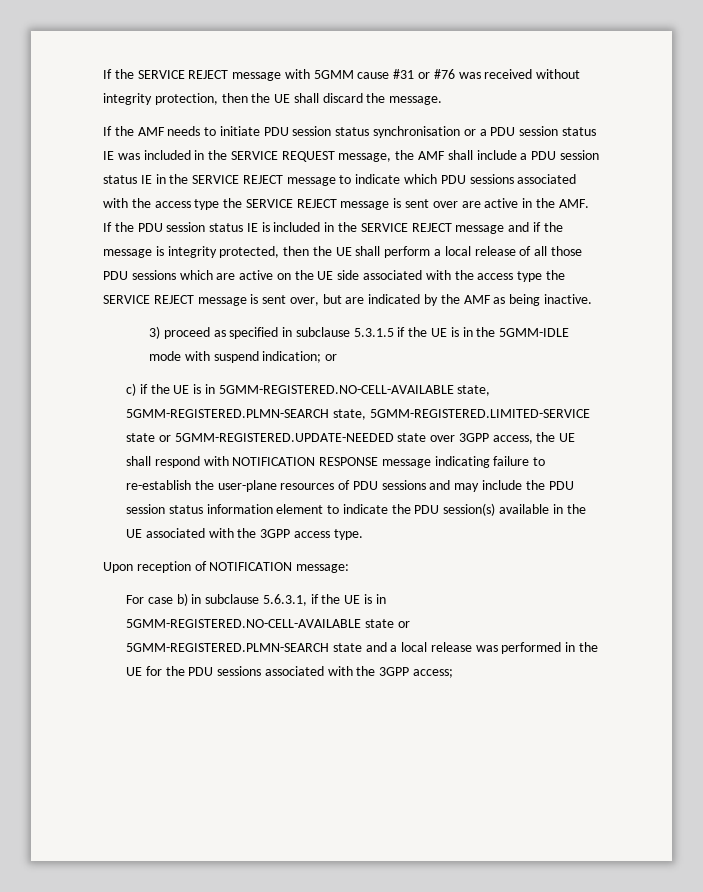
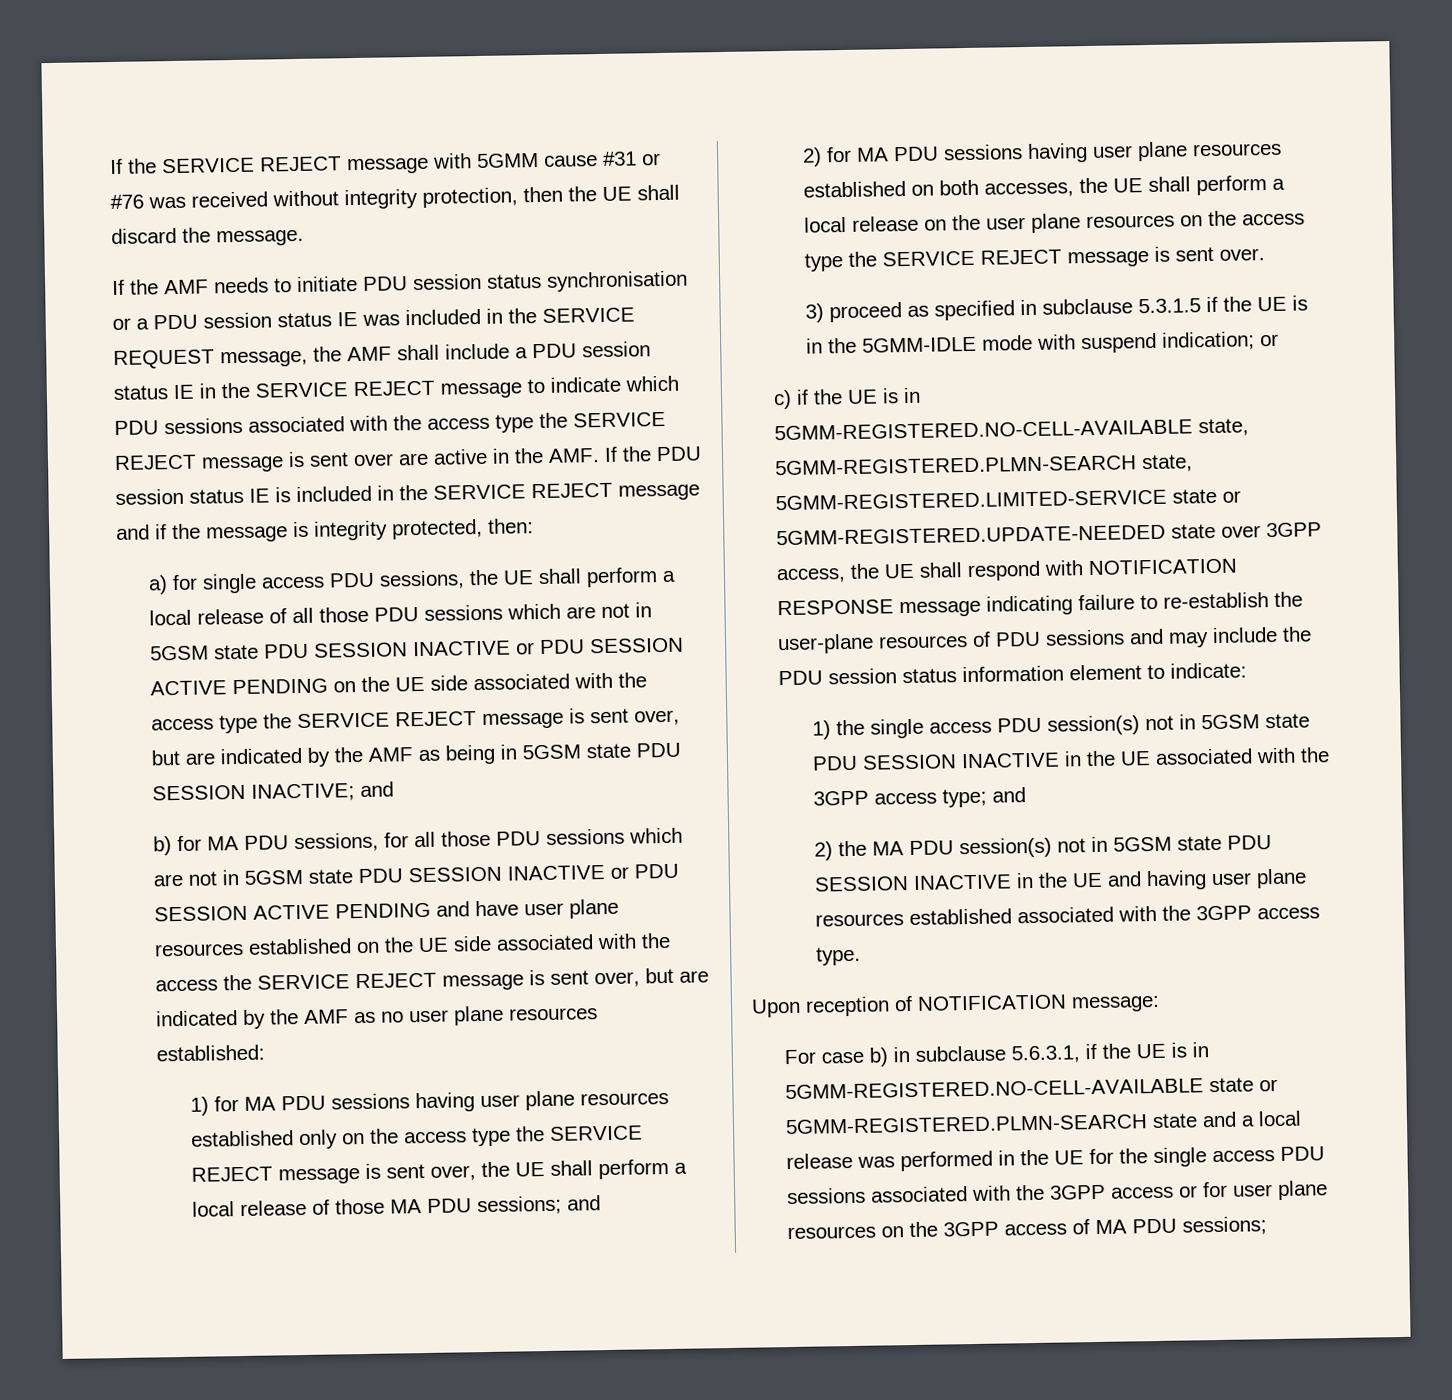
- If the AMF needs to initiate PDU session status synchronisation or a PDU session status IE was included in the SERVICE REQUEST message, the AMF shall include a PDU session status IE in the SERVICE REJECT message to indicate which PDU sessions associated with the access type the SERVICE REJECT message is sent over are active in the AMF. If the PDU session status IE is included in the SERVICE REJECT message and if the message is integrity protected, then the UE shall perform a local release of all those PDU sessions which are active on the UE side associated with the access type the SERVICE REJECT message is sent over, but are indicated by the AMF as being inactive.
+ If the AMF needs to initiate PDU session status synchronisation or a PDU session status IE was included in the SERVICE REQUEST message, the AMF shall include a PDU session status IE in the SERVICE REJECT message to indicate which PDU sessions associated with the access type the SERVICE REJECT message is sent over are active in the AMF. If the PDU session status IE is included in the SERVICE REJECT message and if the message is integrity protected, then:
+ a) for single access PDU sessions, the UE shall perform a local release of all those PDU sessions which are not in 5GSM state PDU SESSION INACTIVE or PDU SESSION ACTIVE PENDING on the UE side associated with the access type the SERVICE REJECT message is sent over, but are indicated by the AMF as being in 5GSM state PDU SESSION INACTIVE; and
+ b) for MA PDU sessions, for all those PDU sessions which are not in 5GSM state PDU SESSION INACTIVE or PDU SESSION ACTIVE PENDING and have user plane resources established on the UE side associated with the access the SERVICE REJECT message is sent over, but are indicated by the AMF as no user plane resources established:
+ 1) for MA PDU sessions having user plane resources established only on the access type the SERVICE REJECT message is sent over, the UE shall perform a local release of those MA PDU sessions; and
+ 2) for MA PDU sessions having user plane resources established on both accesses, the UE shall perform a local release on the user plane resources on the access type the SERVICE REJECT message is sent over.
- c) if the UE is in 5GMM-REGISTERED.NO-CELL-AVAILABLE state, 5GMM-REGISTERED.PLMN-SEARCH state, 5GMM-REGISTERED.LIMITED-SERVICE state or 5GMM-REGISTERED.UPDATE-NEEDED state over 3GPP access, the UE shall respond with NOTIFICATION RESPONSE message indicating failure to re-establish the user-plane resources of PDU sessions and may include the PDU session status information element to indicate the PDU session(s) available in the UE associated with the 3GPP access type.
+ c) if the UE is in 5GMM-REGISTERED.NO-CELL-AVAILABLE state, 5GMM-REGISTERED.PLMN-SEARCH state, 5GMM-REGISTERED.LIMITED-SERVICE state or 5GMM-REGISTERED.UPDATE-NEEDED state over 3GPP access, the UE shall respond with NOTIFICATION RESPONSE message indicating failure to re-establish the user-plane resources of PDU sessions and may include the PDU session status information element to indicate:
+ 1) the single access PDU session(s) not in 5GSM state PDU SESSION INACTIVE in the UE associated with the 3GPP access type; and
+ 2) the MA PDU session(s) not in 5GSM state PDU SESSION INACTIVE in the UE and having user plane resources established associated with the 3GPP access type.
- For case b) in subclause 5.6.3.1, if the UE is in 5GMM-REGISTERED.NO-CELL-AVAILABLE state or 5GMM-REGISTERED.PLMN-SEARCH state and a local release was performed in the UE for the PDU sessions associated with the 3GPP access;
+ For case b) in subclause 5.6.3.1, if the UE is in 5GMM-REGISTERED.NO-CELL-AVAILABLE state or 5GMM-REGISTERED.PLMN-SEARCH state and a local release was performed in the UE for the single access PDU sessions associated with the 3GPP access or for user plane resources on the 3GPP access of MA PDU sessions;

